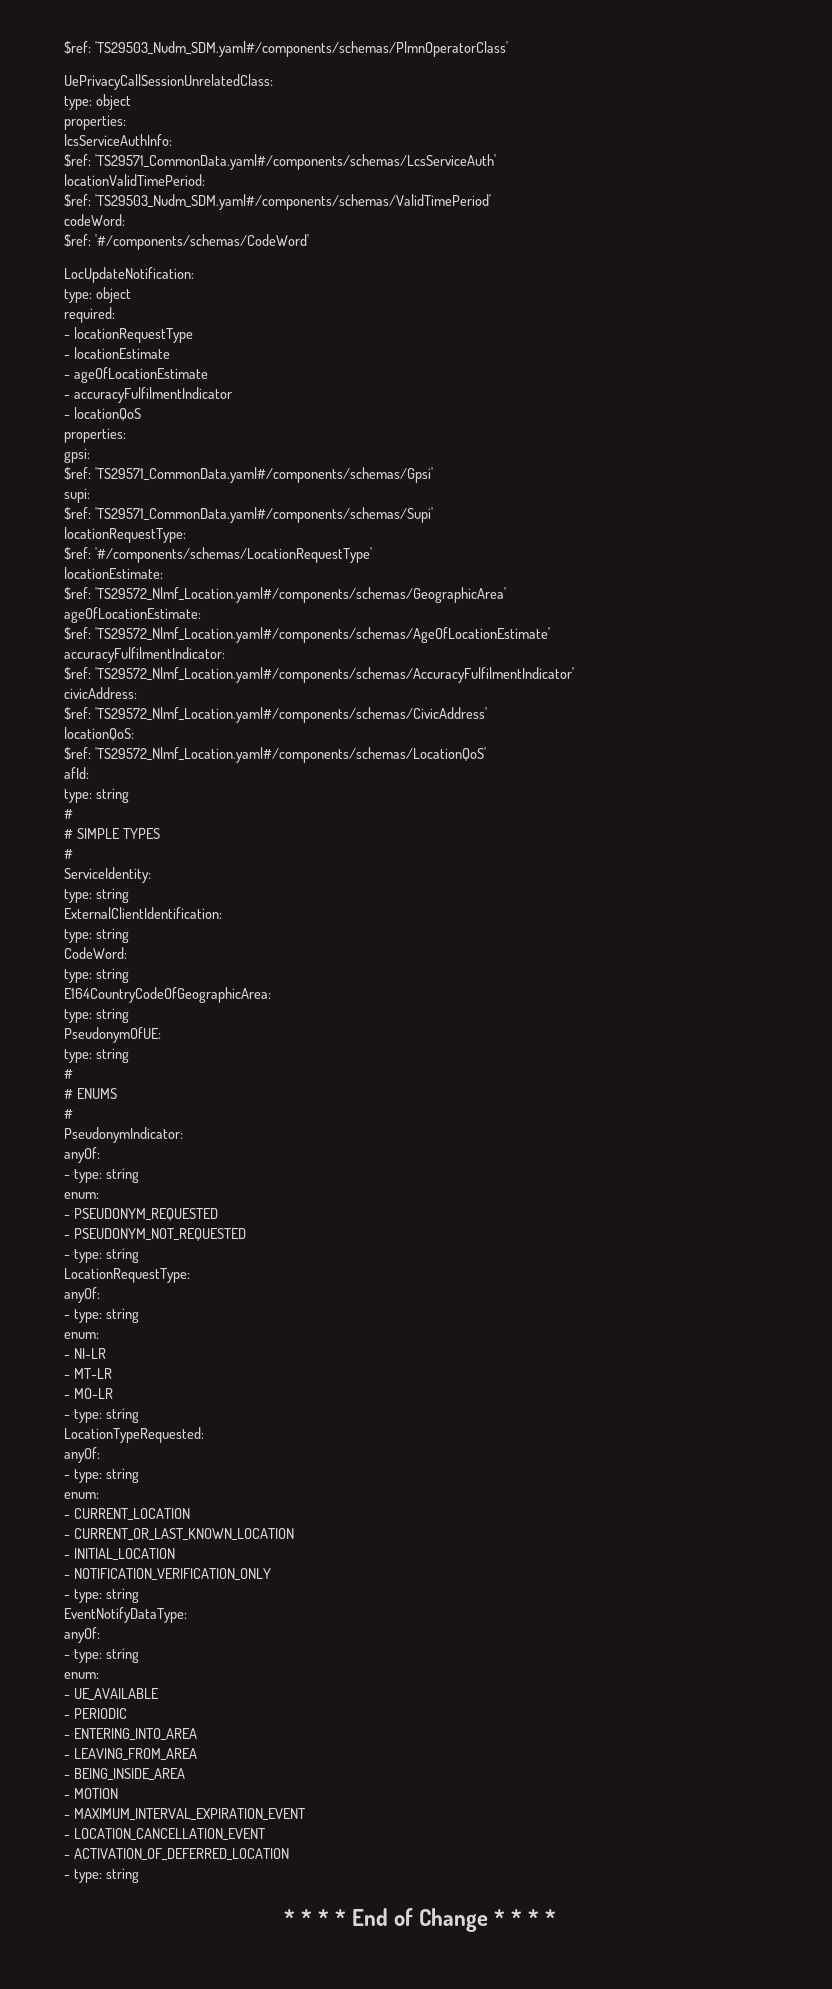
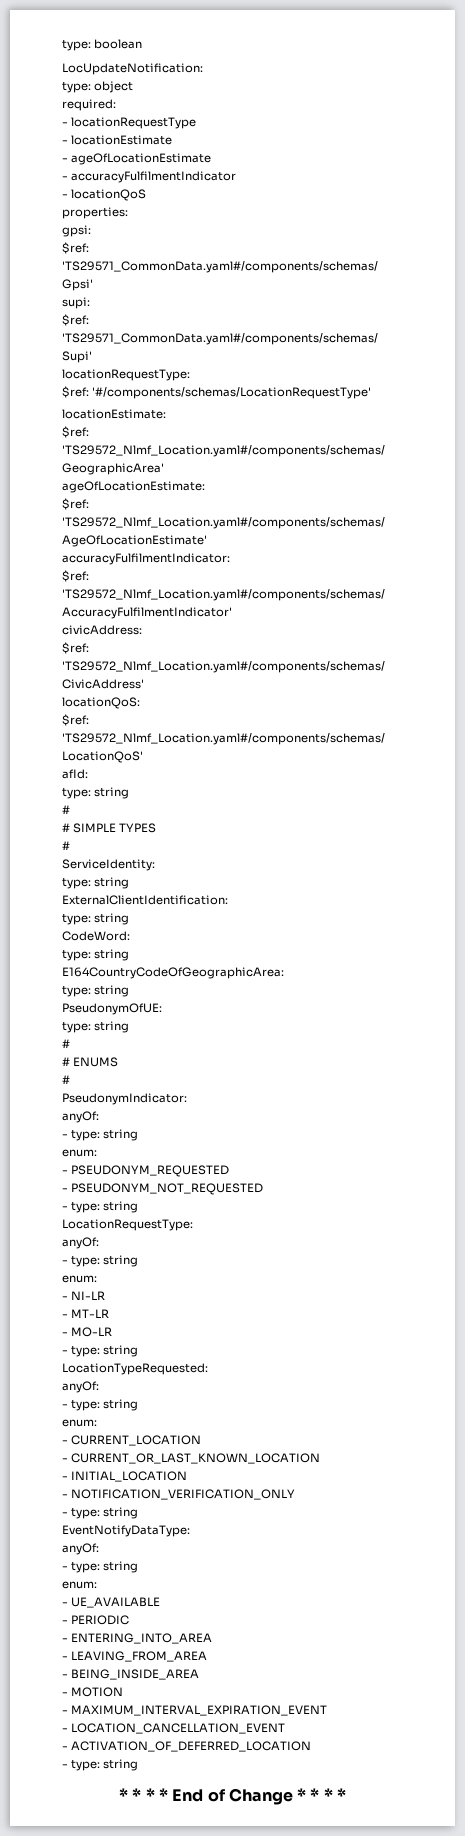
- $ref: 'TS29503_Nudm_SDM.yaml#/components/schemas/PlmnOperatorClass'
- UePrivacyCallSessionUnrelatedClass:
- type: object
- properties:
- lcsServiceAuthInfo:
- $ref: 'TS29571_CommonData.yaml#/components/schemas/LcsServiceAuth'
- locationValidTimePeriod:
- $ref: 'TS29503_Nudm_SDM.yaml#/components/schemas/ValidTimePeriod'
- codeWord:
- $ref: '#/components/schemas/CodeWord'
+ type: boolean

